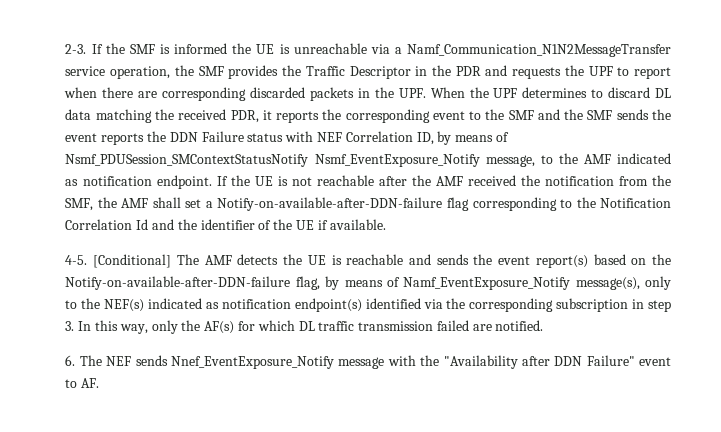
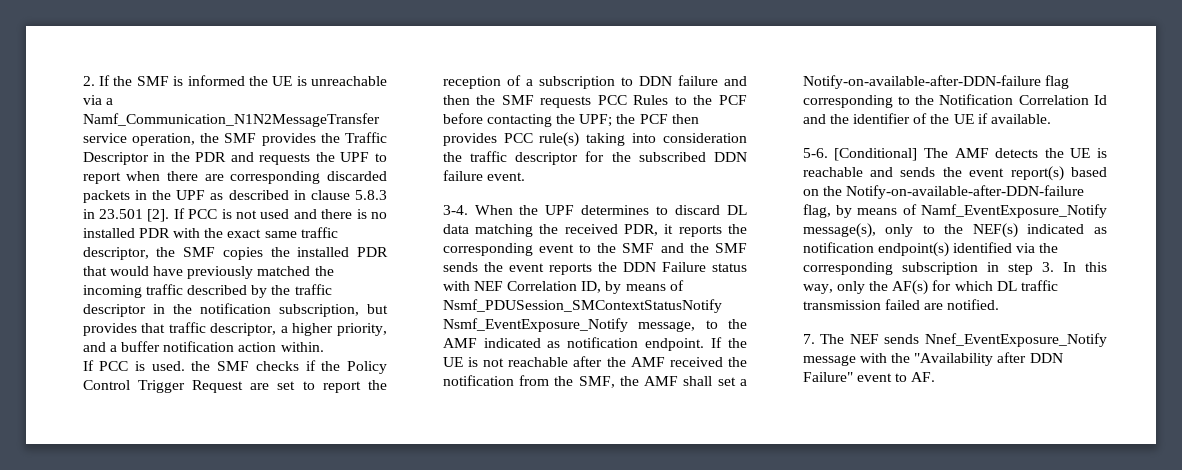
- 2-3. If the SMF is informed the UE is unreachable via a Namf_Communication_N1N2MessageTransfer service operation, the SMF provides the Traffic Descriptor in the PDR and requests the UPF to report when there are corresponding discarded packets in the UPF. When the UPF determines to discard DL data matching the received PDR, it reports the corresponding event to the SMF and the SMF sends the event reports the DDN Failure status with NEF Correlation ID, by means of Nsmf_PDUSession_SMContextStatusNotify Nsmf_EventExposure_Notify message, to the AMF indicated as notification endpoint.
+ 2. If the SMF is informed the UE is unreachable via a Namf_Communication_N1N2MessageTransfer service operation, the SMF provides the Traffic Descriptor in the PDR and requests the UPF to report when there are corresponding discarded packets in the UPF as described in clause 5.8.3 in 23.501 [2]. If PCC is not used and there is no installed PDR with the exact same traffic descriptor, the SMF copies the installed PDR that would have previously matched the incoming traffic described by the traffic descriptor in the notification subscription, but provides that traffic descriptor, a higher priority, and a buffer notification action within.
+ If PCC is used. the SMF checks if the Policy Control Trigger Request are set to report the reception of a subscription to DDN failure and then the SMF requests PCC Rules to the PCF before contacting the UPF; the PCF then provides PCC rule(s) taking into consideration the traffic descriptor for the subscribed DDN failure event.
+ 3-4. When the UPF determines to discard DL data matching the received PDR, it reports the corresponding event to the SMF and the SMF sends the event reports the DDN Failure status with NEF Correlation ID, by means of Nsmf_PDUSession_SMContextStatusNotify Nsmf_EventExposure_Notify message, to the AMF indicated as notification endpoint.
- 4-5.
+ 5-6.
- 6. The NEF sends Nnef_EventExposure_Notify message with the "Availability after DDN Failure" event to AF.
+ 7. The NEF sends Nnef_EventExposure_Notify message with the "Availability after DDN Failure" event to AF.

